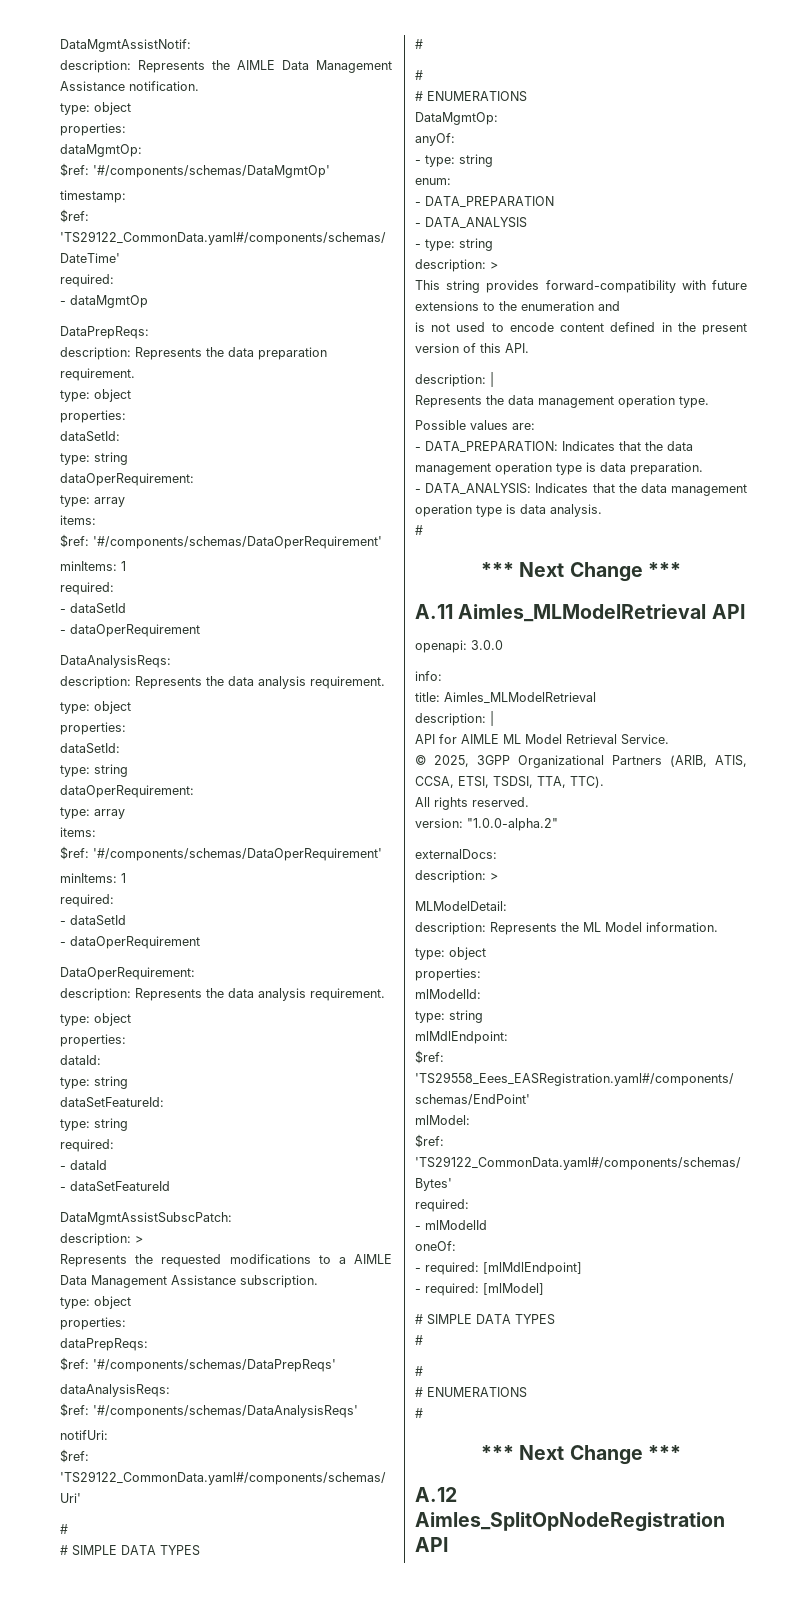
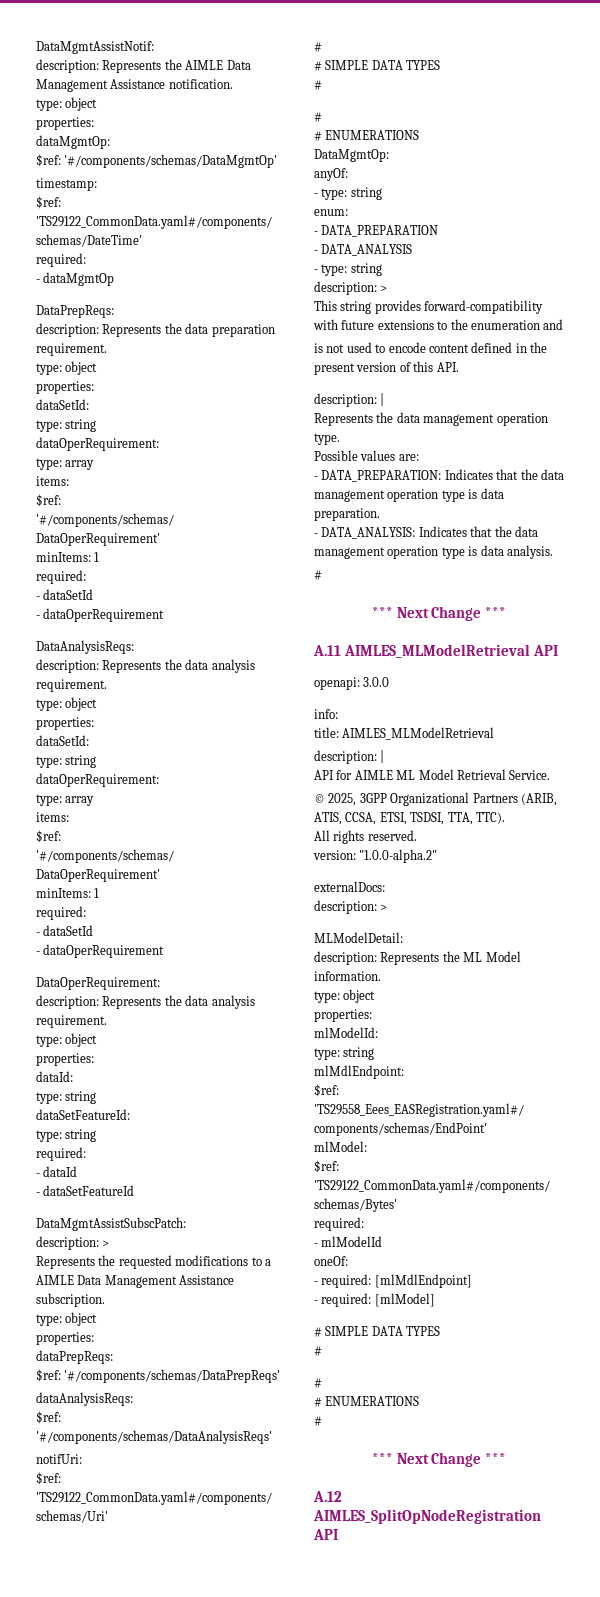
- A.11 Aimles_MLModelRetrieval API
+ A.11 AIMLES_MLModelRetrieval API
- title: Aimles_MLModelRetrieval
+ title: AIMLES_MLModelRetrieval
- A.12 Aimles_SplitOpNodeRegistration API
+ A.12 AIMLES_SplitOpNodeRegistration API

